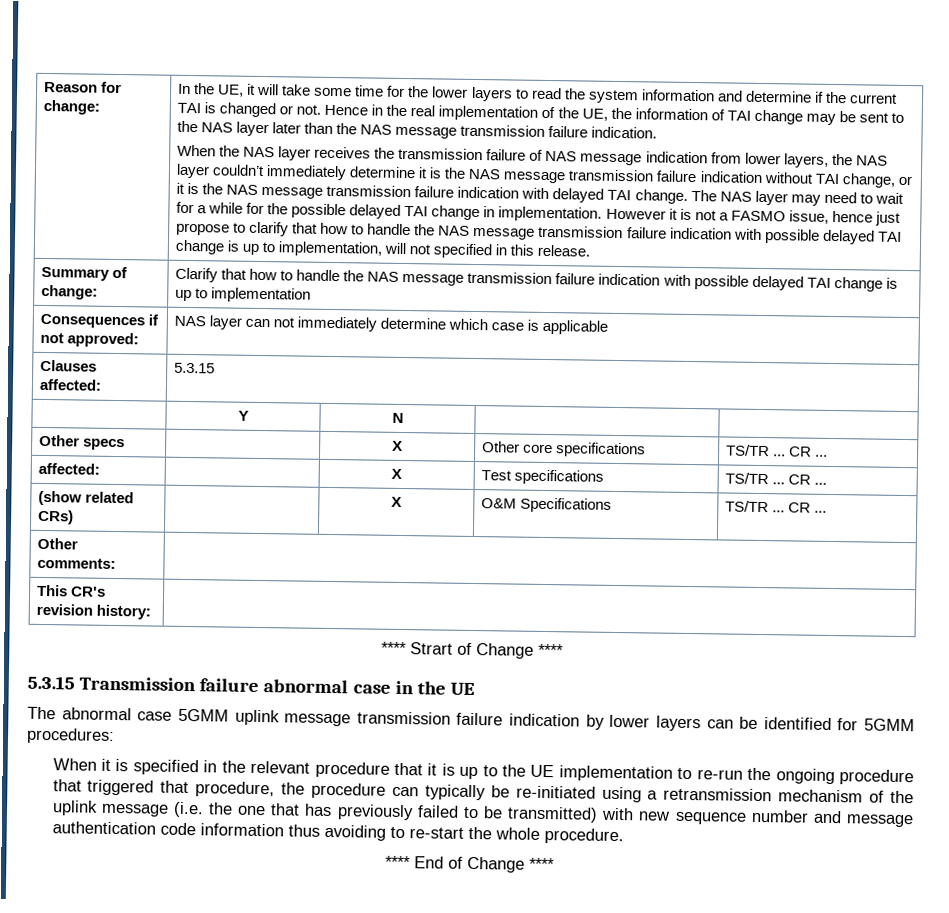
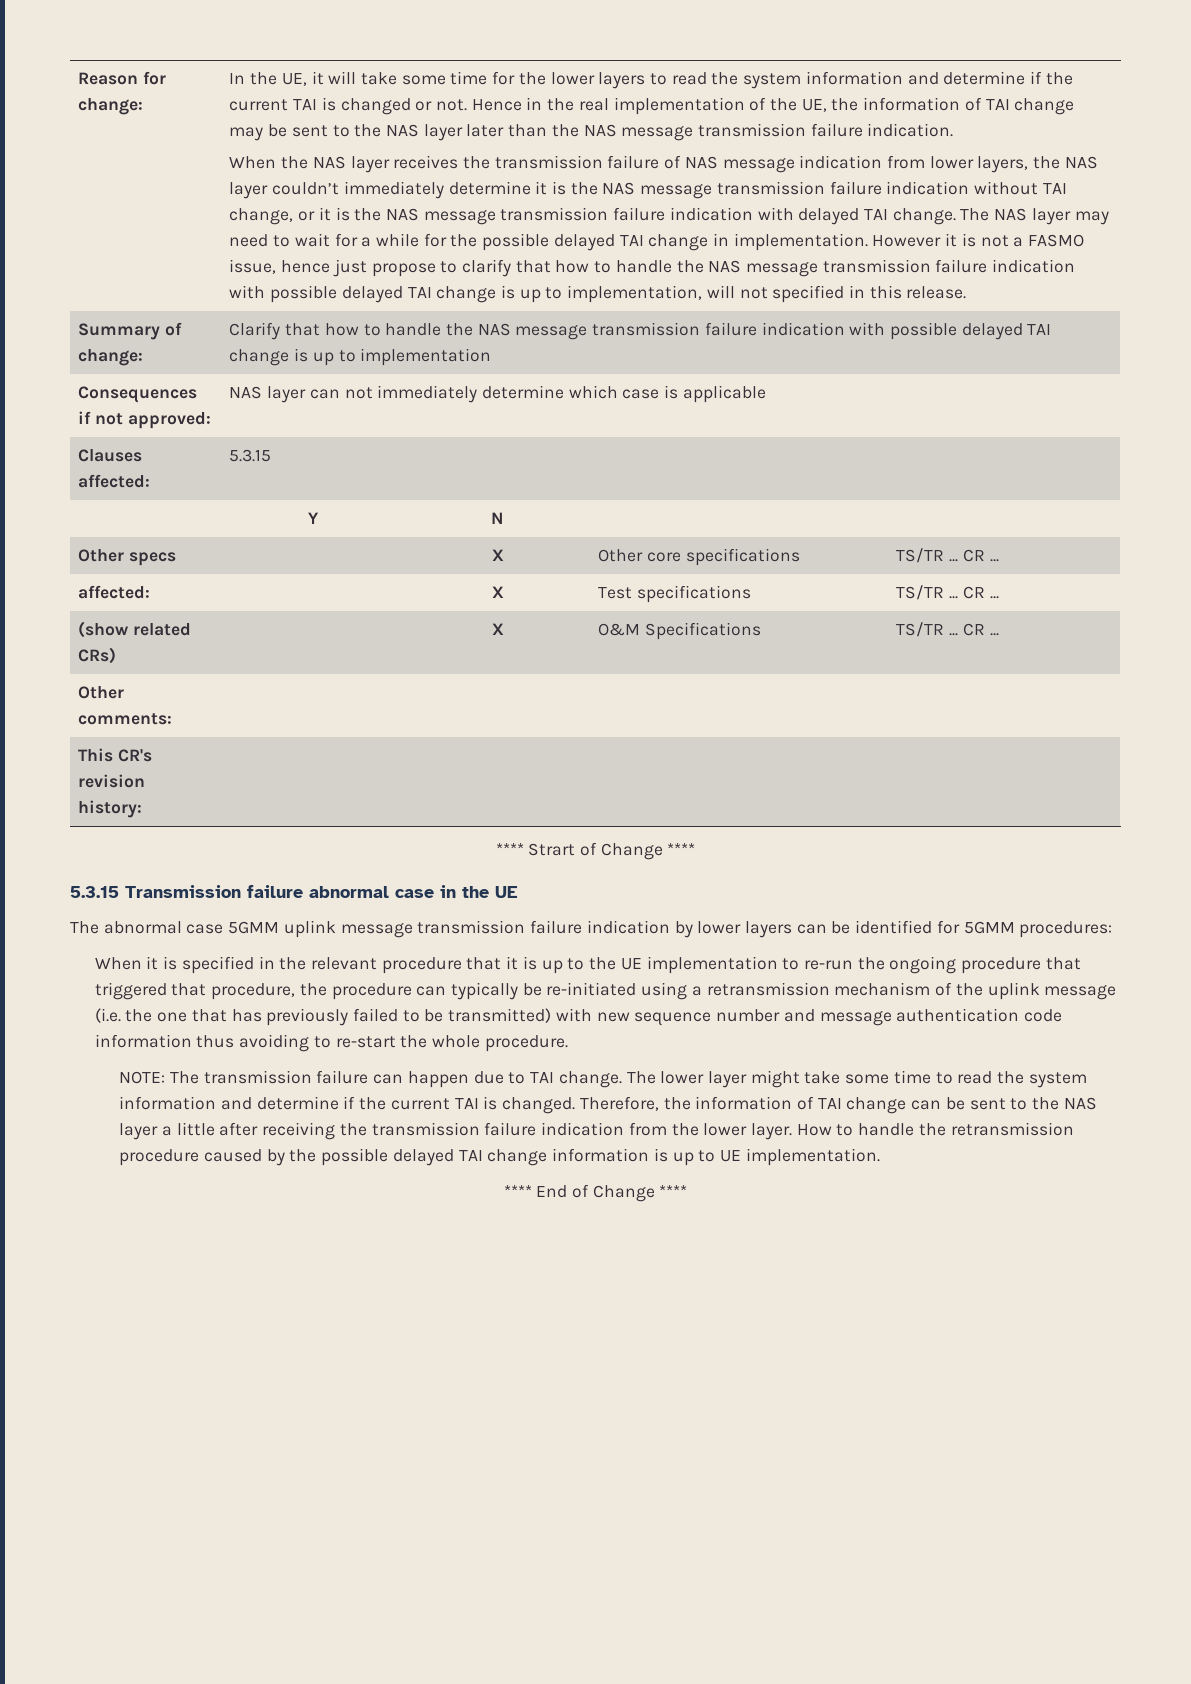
+ NOTE: The transmission failure can happen due to TAI change. The lower layer might take some time to read the system information and determine if the current TAI is changed. Therefore, the information of TAI change can be sent to the NAS layer a little after receiving the transmission failure indication from the lower layer. How to handle the retransmission procedure caused by the possible delayed TAI change information is up to UE implementation.

